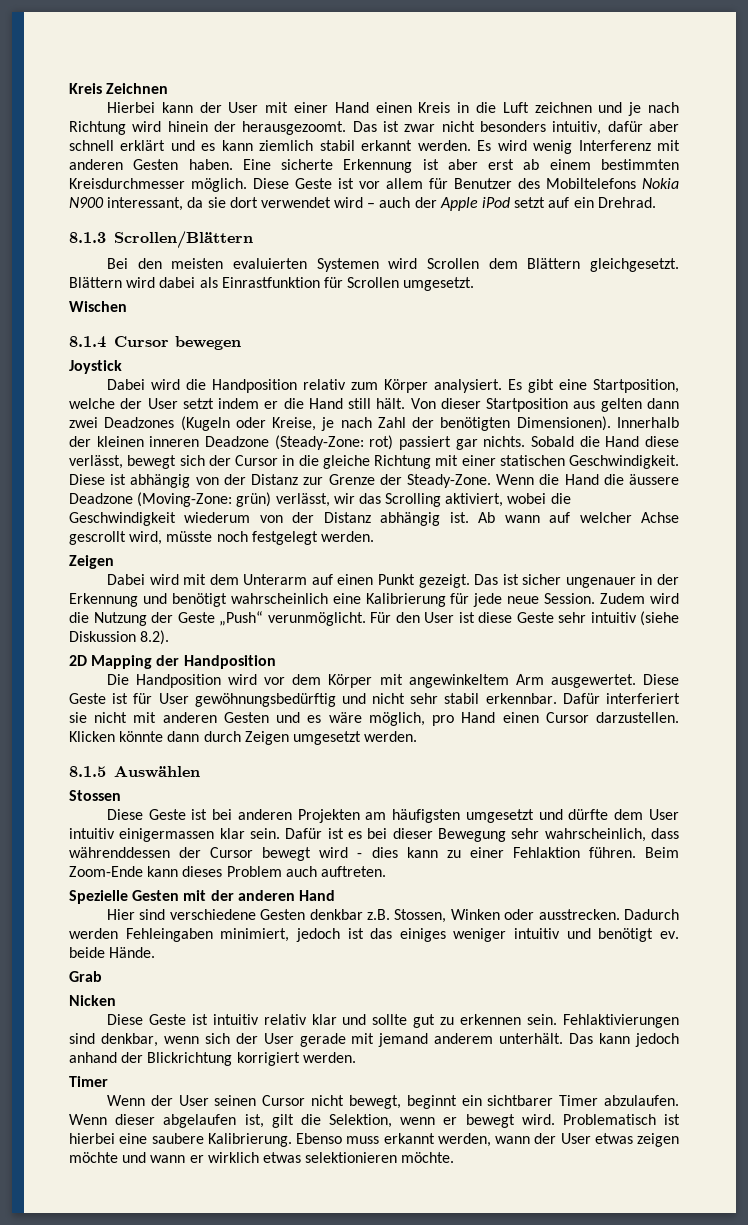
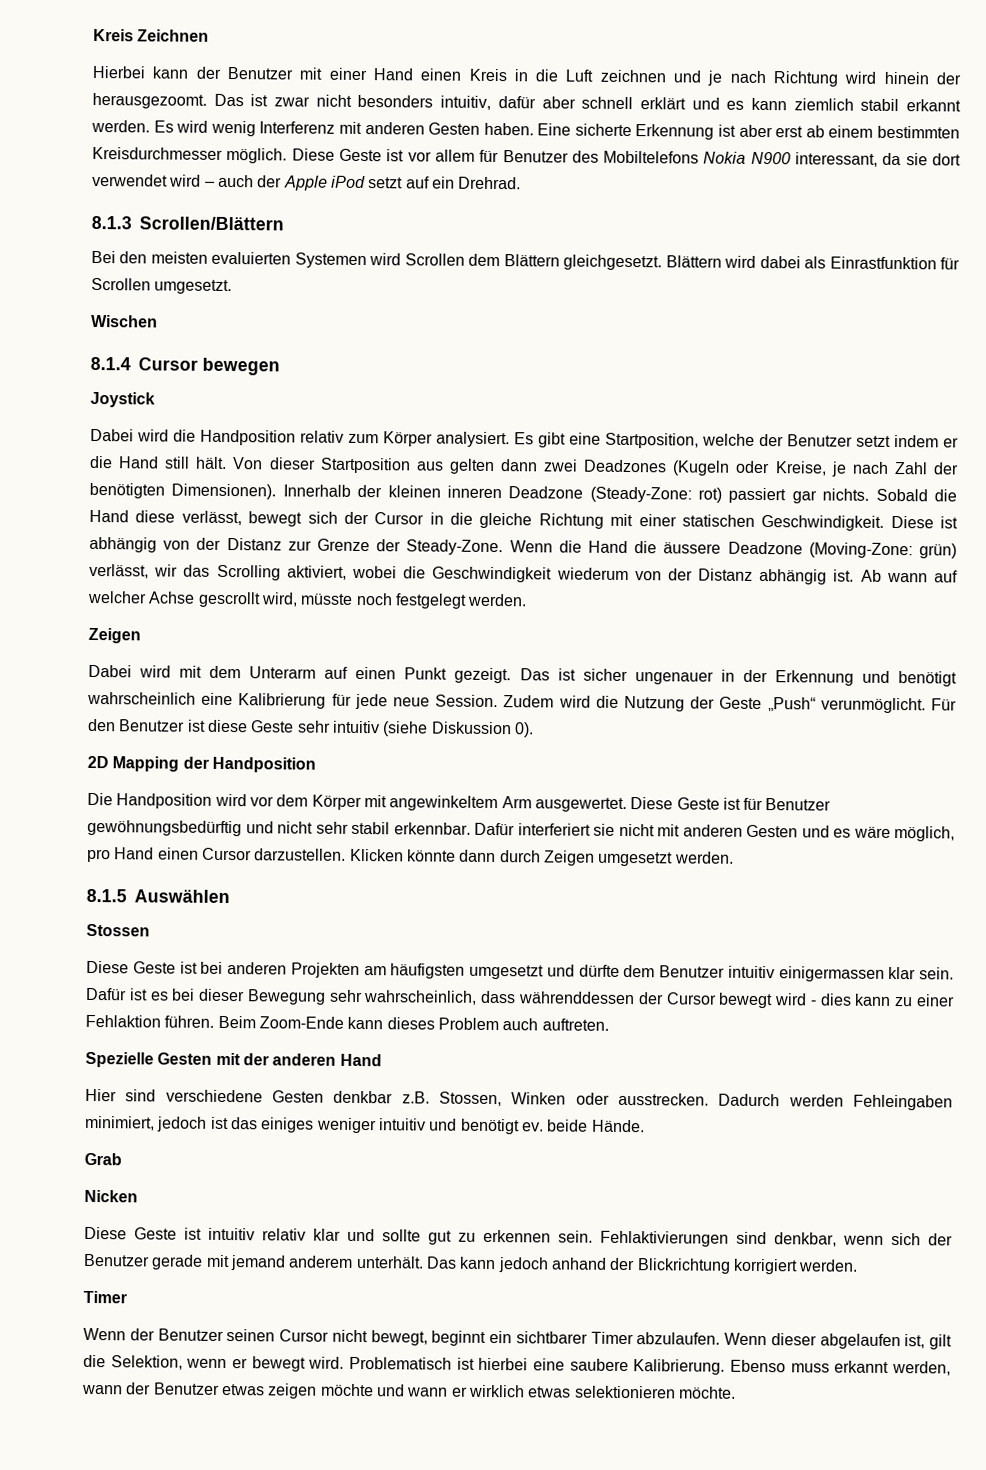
- Hierbei kann der User mit einer Hand einen Kreis in die Luft zeichnen und je nach Richtung wird hinein der herausgezoomt.
+ Hierbei kann der Benutzer mit einer Hand einen Kreis in die Luft zeichnen und je nach Richtung wird hinein der herausgezoomt.
- Es gibt eine Startposition, welche der User setzt indem er die Hand still hält.
+ Es gibt eine Startposition, welche der Benutzer setzt indem er die Hand still hält.
- Für den User ist diese Geste sehr intuitiv (siehe Diskussion 8.2).
+ Für den Benutzer ist diese Geste sehr intuitiv (siehe Diskussion 0).
- Diese Geste ist für User gewöhnungsbedürftig und nicht sehr stabil erkennbar.
+ Diese Geste ist für Benutzer gewöhnungsbedürftig und nicht sehr stabil erkennbar.
- Diese Geste ist bei anderen Projekten am häufigsten umgesetzt und dürfte dem User intuitiv einigermassen klar sein.
+ Diese Geste ist bei anderen Projekten am häufigsten umgesetzt und dürfte dem Benutzer intuitiv einigermassen klar sein.
- Fehlaktivierungen sind denkbar, wenn sich der User gerade mit jemand anderem unterhält.
+ Fehlaktivierungen sind denkbar, wenn sich der Benutzer gerade mit jemand anderem unterhält.
- Wenn der User seinen Cursor nicht bewegt, beginnt ein sichtbarer Timer abzulaufen.
+ Wenn der Benutzer seinen Cursor nicht bewegt, beginnt ein sichtbarer Timer abzulaufen.
- Ebenso muss erkannt werden, wann der User etwas zeigen möchte und wann er wirklich etwas selektionieren möchte.
+ Ebenso muss erkannt werden, wann der Benutzer etwas zeigen möchte und wann er wirklich etwas selektionieren möchte.

